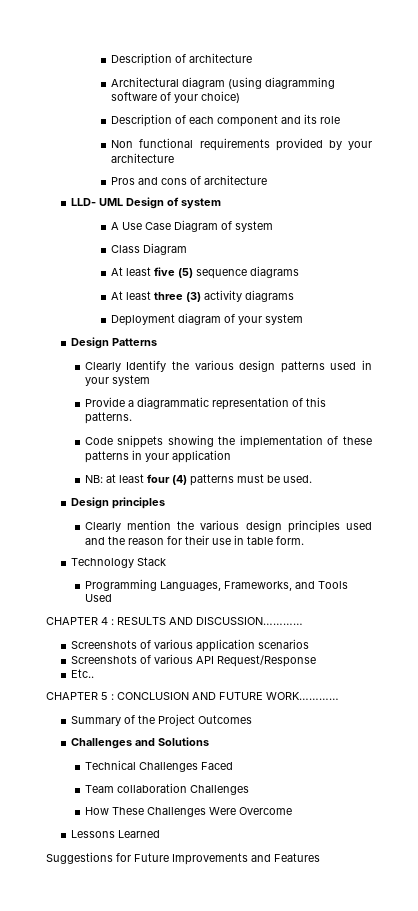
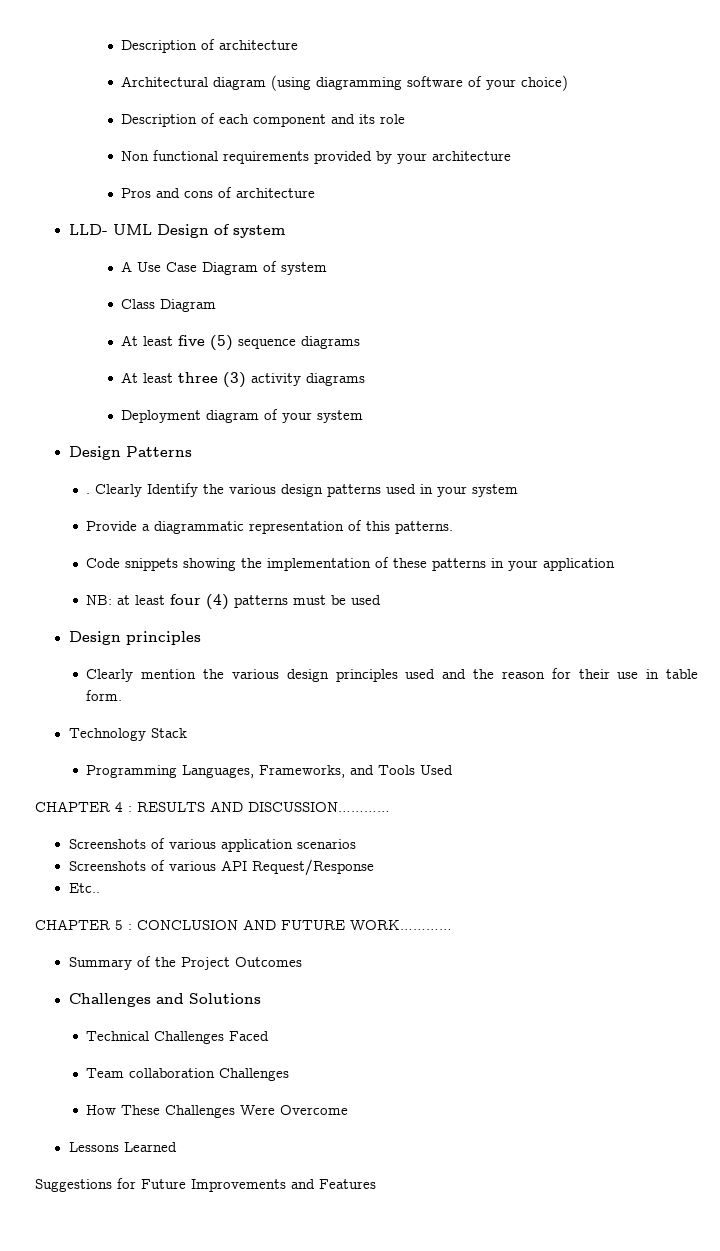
+ .
- NB: at least four (4) patterns must be used.
+ NB: at least four (4) patterns must be used

